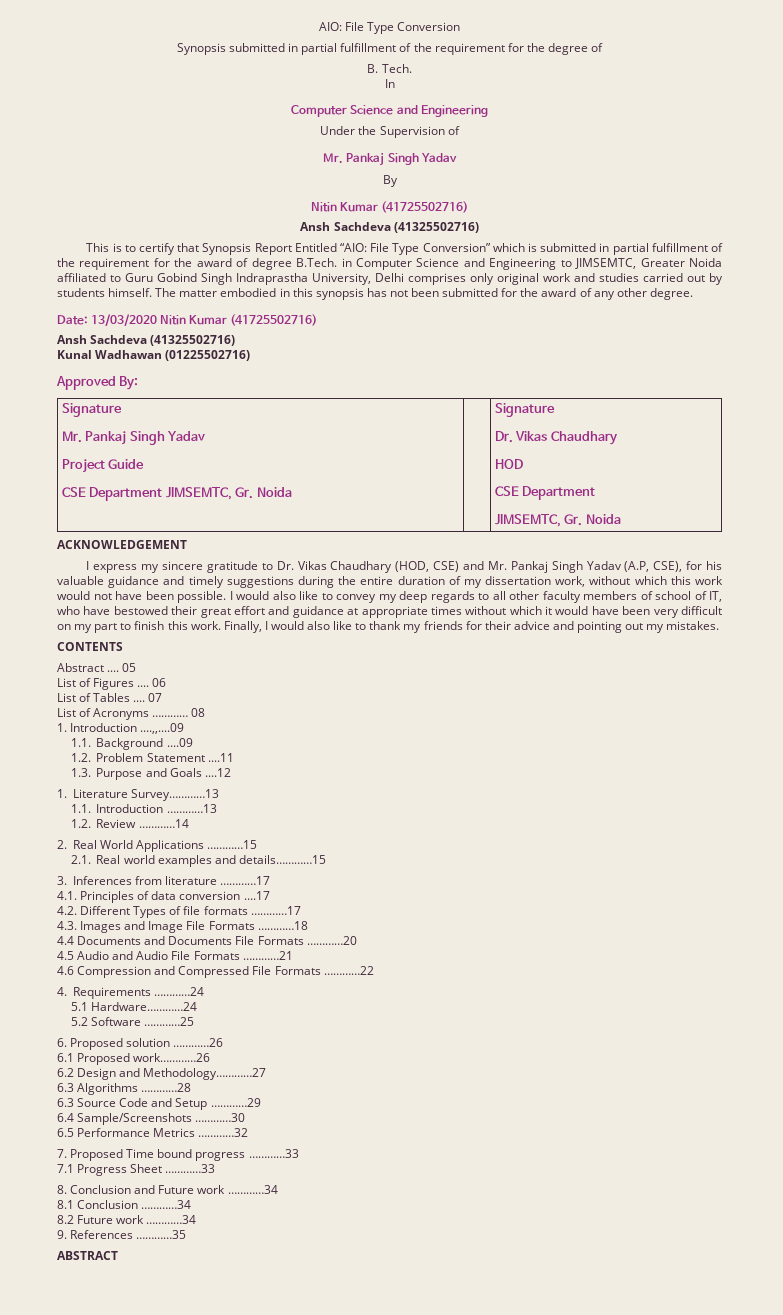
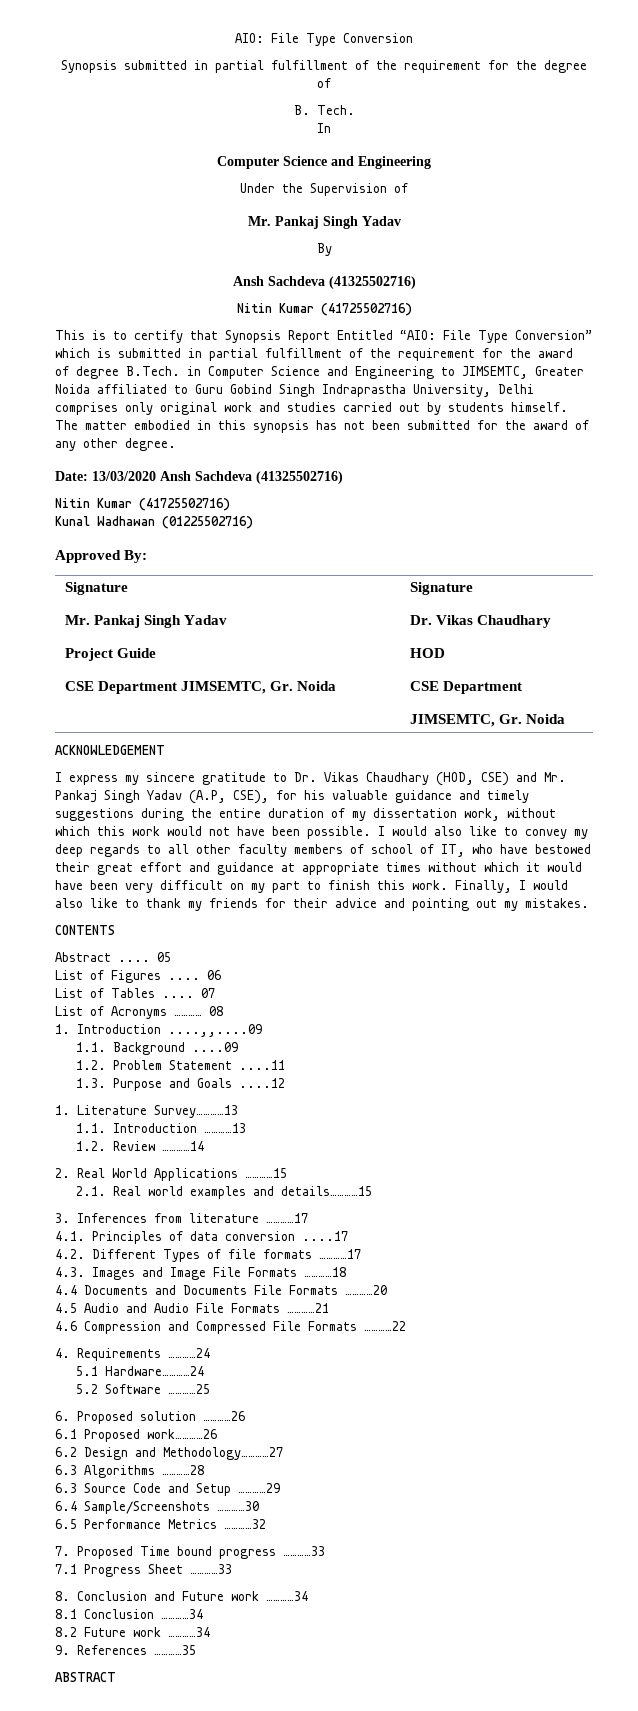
  By
+ Ansh Sachdeva (41325502716)
  Nitin Kumar (41725502716)
- Ansh Sachdeva (41325502716)
- Date: 13/03/2020 Nitin Kumar (41725502716)
- Ansh Sachdeva (41325502716)
+ Date: 13/03/2020 Ansh Sachdeva (41325502716)
+ Nitin Kumar (41725502716)

